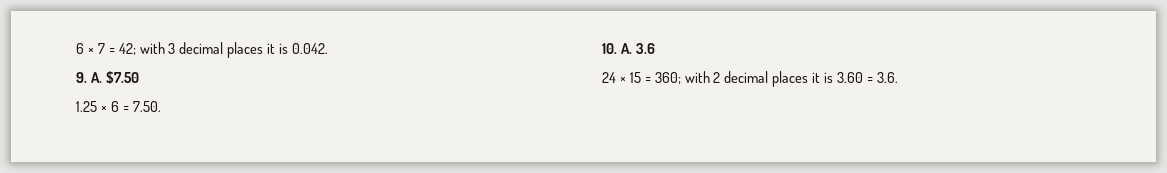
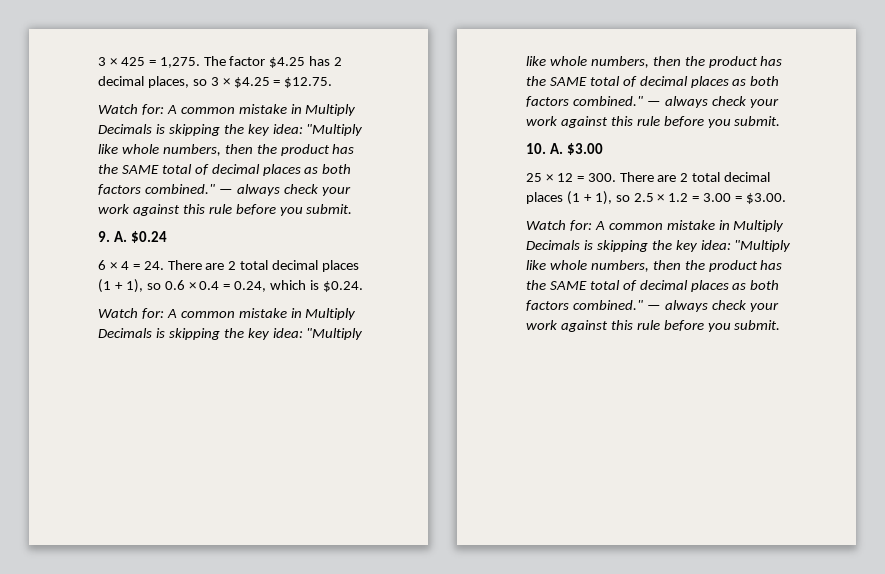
- 6 × 7 = 42; with 3 decimal places it is 0.042.
- 9. A. $7.50
- 1.25 × 6 = 7.50.
- 10. A. 3.6
- 24 × 15 = 360; with 2 decimal places it is 3.60 = 3.6.
+ 3 × 425 = 1,275. The factor $4.25 has 2 decimal places, so 3 × $4.25 = $12.75.
+ Watch for: A common mistake in Multiply Decimals is skipping the key idea: "Multiply like whole numbers, then the product has the SAME total of decimal places as both factors combined." — always check your work against this rule before you submit.
+ 9. A. $0.24
+ 6 × 4 = 24. There are 2 total decimal places (1 + 1), so 0.6 × 0.4 = 0.24, which is $0.24.
+ Watch for: A common mistake in Multiply Decimals is skipping the key idea: "Multiply like whole numbers, then the product has the SAME total of decimal places as both factors combined." — always check your work against this rule before you submit.
+ 10. A. $3.00
+ 25 × 12 = 300. There are 2 total decimal places (1 + 1), so 2.5 × 1.2 = 3.00 = $3.00.
+ Watch for: A common mistake in Multiply Decimals is skipping the key idea: "Multiply like whole numbers, then the product has the SAME total of decimal places as both factors combined." — always check your work against this rule before you submit.

